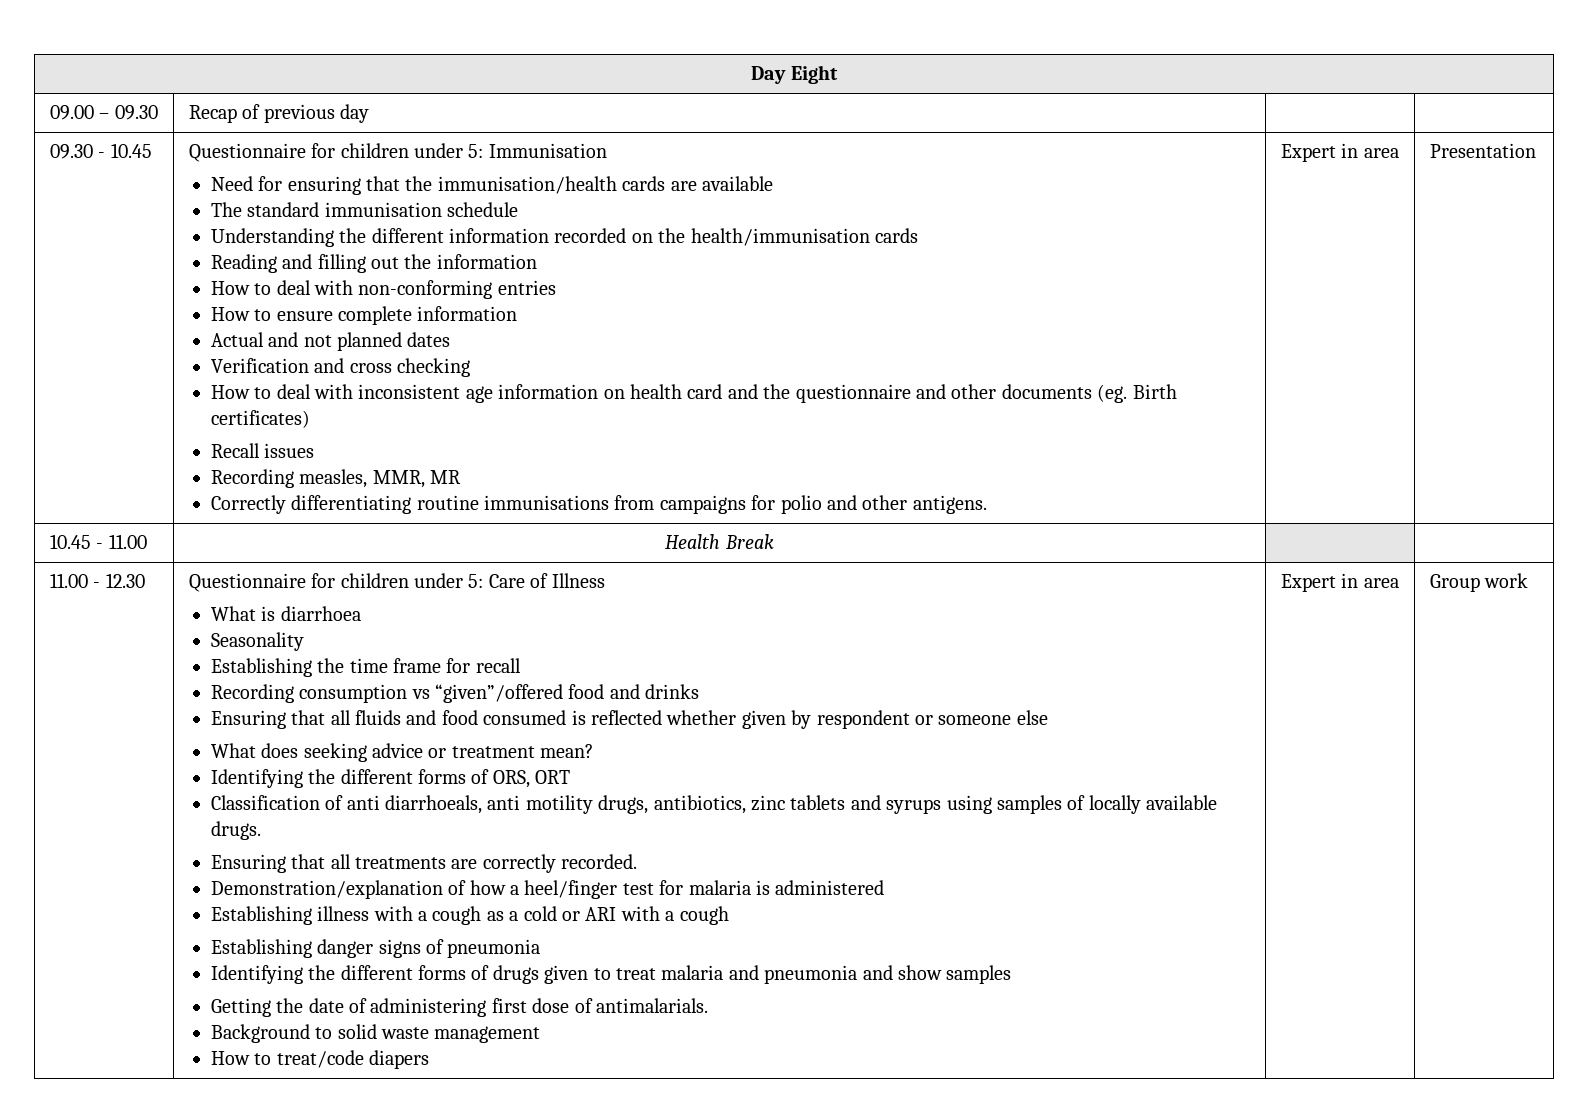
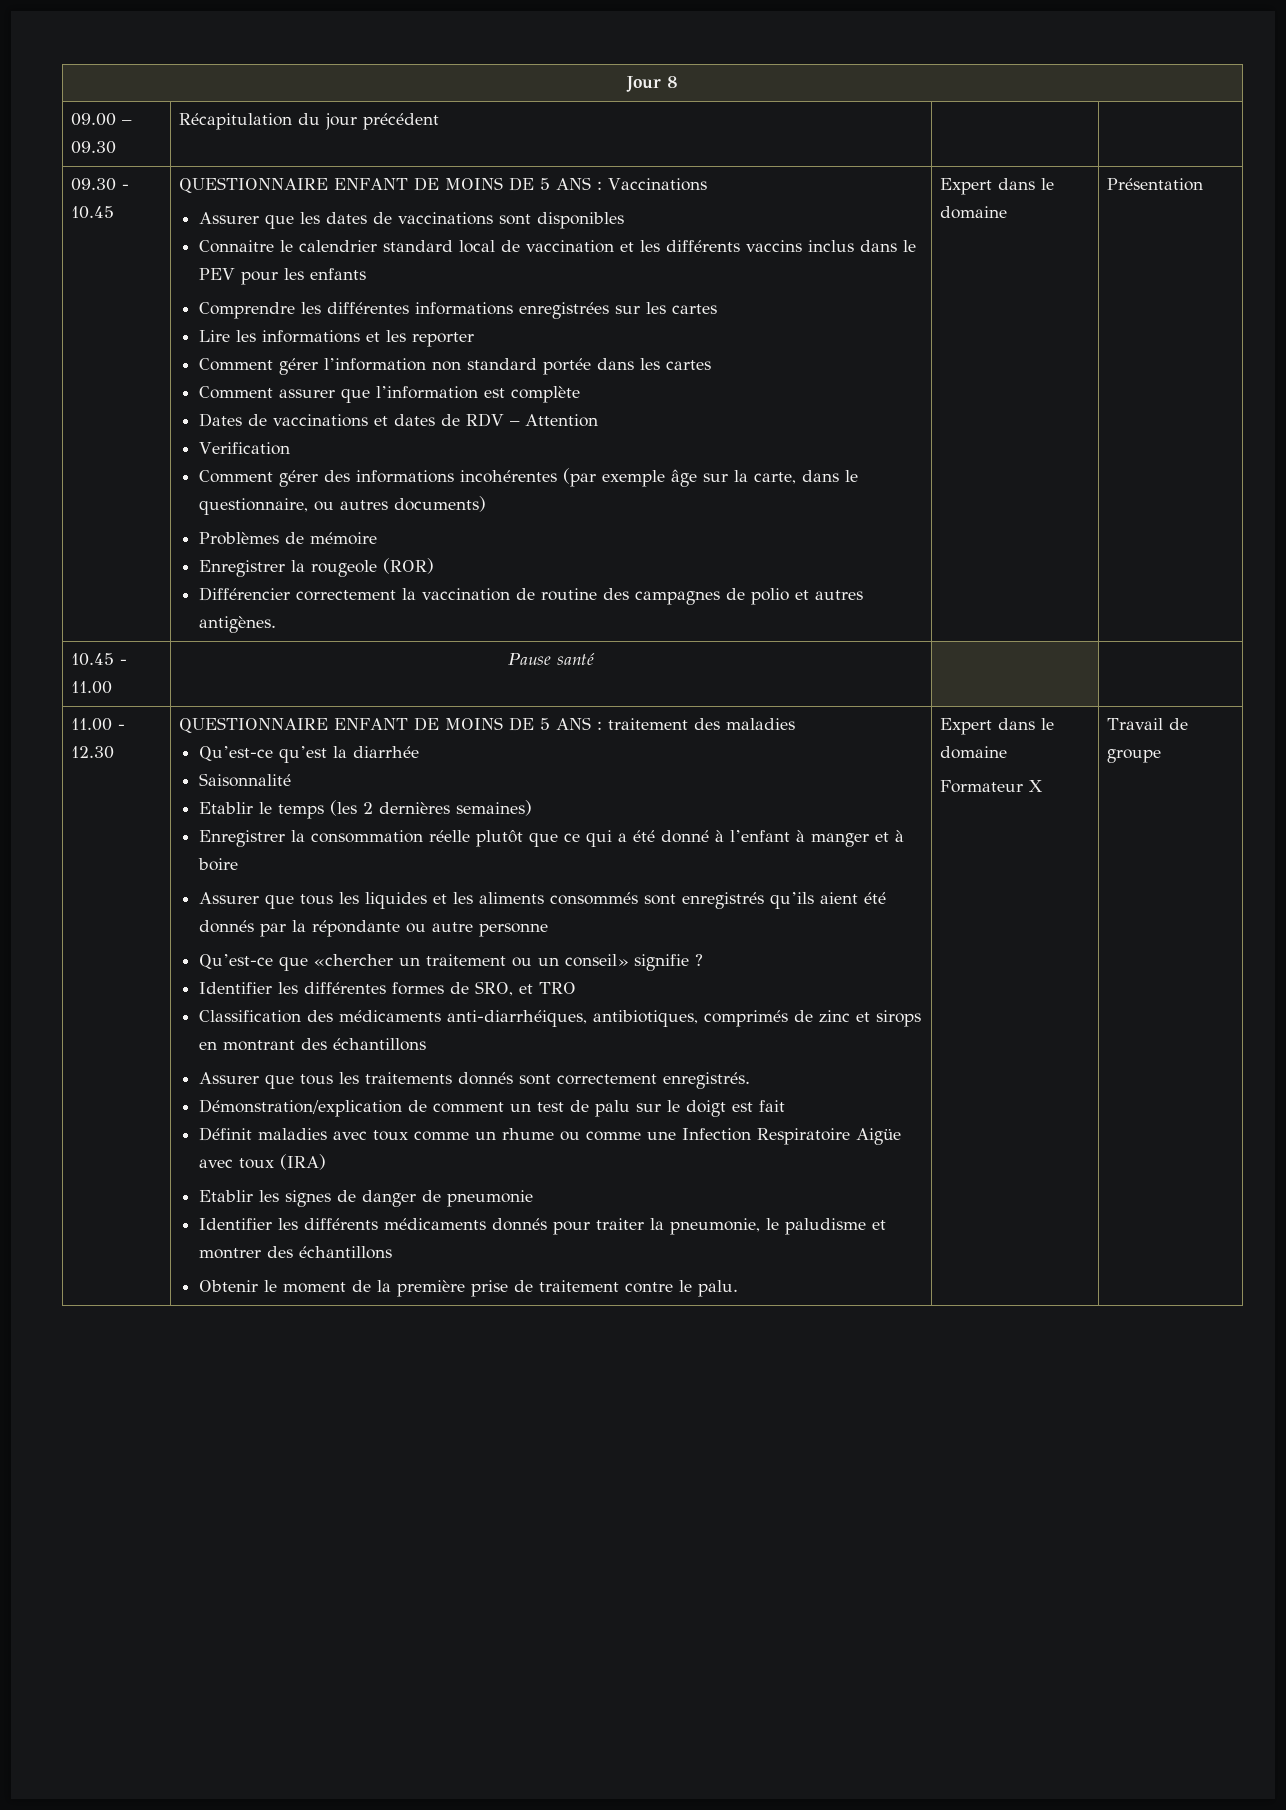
- Day Eight
+ Jour 8
- 09.00 – 09.30 | Recap of previous day | |
+ 09.00 – 09.30 | Récapitulation du jour précédent | |
- Questionnaire for children under 5: Immunisation
- Need for ensuring that the immunisation/health cards are available
- The standard immunisation schedule
- Understanding the different information recorded on the health/immunisation cards
- Reading and filling out the information
- How to deal with non-conforming entries
- How to ensure complete information
- Actual and not planned dates
- Verification and cross checking
- How to deal with inconsistent age information on health card and the questionnaire and other documents (eg. Birth certificates)
- Recall issues
- Recording measles, MMR, MR
- Correctly differentiating routine immunisations from campaigns for polio and other antigens. | Expert in area | Presentation
+ QUESTIONNAIRE ENFANT DE MOINS DE 5 ANS : Vaccinations
+ Assurer que les dates de vaccinations sont disponibles
+ Connaitre le calendrier standard local de vaccination et les différents vaccins inclus dans le PEV pour les enfants
+ Comprendre les différentes informations enregistrées sur les cartes
+ Lire les informations et les reporter
+ Comment gérer l’information non standard portée dans les cartes
+ Comment assurer que l’information est complète
+ Dates de vaccinations et dates de RDV – Attention
+ Verification
+ Comment gérer des informations incohérentes (par exemple âge sur la carte, dans le questionnaire, ou autres documents)
+ Problèmes de mémoire
+ Enregistrer la rougeole (ROR)
+ Différencier correctement la vaccination de routine des campagnes de polio et autres antigènes. | Expert dans le domaine | Présentation
- 10.45 - 11.00 | Health Break | |
+ 10.45 - 11.00 | Pause santé | |
- Questionnaire for children under 5: Care of Illness
- What is diarrhoea
- Seasonality
- Establishing the time frame for recall
- Recording consumption vs “given”/offered food and drinks
- Ensuring that all fluids and food consumed is reflected whether given by respondent or someone else
- What does seeking advice or treatment mean?
- Identifying the different forms of ORS, ORT
- Classification of anti diarrhoeals, anti motility drugs, antibiotics, zinc tablets and syrups using samples of locally available drugs.
- Ensuring that all treatments are correctly recorded.
- Demonstration/explanation of how a heel/finger test for malaria is administered
- Establishing illness with a cough as a cold or ARI with a cough
- Establishing danger signs of pneumonia
- Identifying the different forms of drugs given to treat malaria and pneumonia and show samples
- Getting the date of administering first dose of antimalarials.
- Background to solid waste management
- How to treat/code diapers | Expert in area | Group work
+ QUESTIONNAIRE ENFANT DE MOINS DE 5 ANS : traitement des maladies
+ Qu’est-ce qu’est la diarrhée
+ Saisonnalité
+ Etablir le temps (les 2 dernières semaines)
+ Enregistrer la consommation réelle plutôt que ce qui a été donné à l’enfant à manger et à boire
+ Assurer que tous les liquides et les aliments consommés sont enregistrés qu’ils aient été donnés par la répondante ou autre personne
+ Qu’est-ce que «chercher un traitement ou un conseil» signifie ?
+ Identifier les différentes formes de SRO, et TRO
+ Classification des médicaments anti-diarrhéiques, antibiotiques, comprimés de zinc et sirops en montrant des échantillons
+ Assurer que tous les traitements donnés sont correctement enregistrés.
+ Démonstration/explication de comment un test de palu sur le doigt est fait
+ Définit maladies avec toux comme un rhume ou comme une Infection Respiratoire Aigüe avec toux (IRA)
+ Etablir les signes de danger de pneumonie
+ Identifier les différents médicaments donnés pour traiter la pneumonie, le paludisme et montrer des échantillons
+ Obtenir le moment de la première prise de traitement contre le palu. | Expert dans le domaine
+ Formateur X | Travail de groupe

